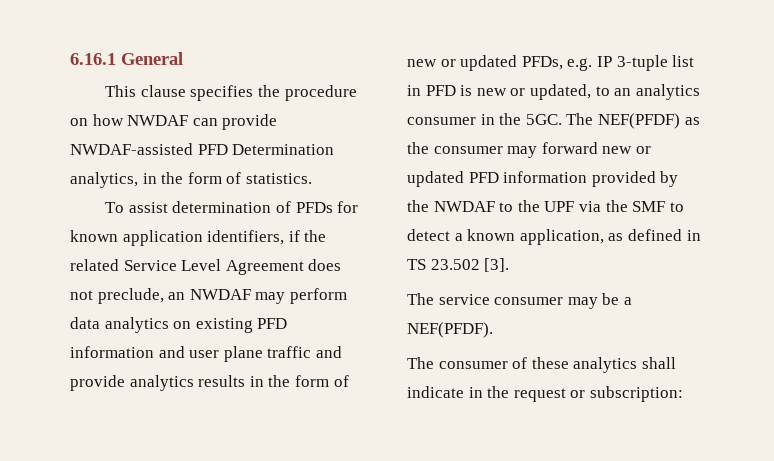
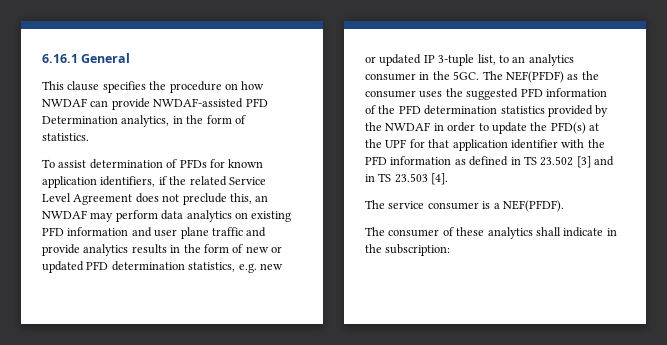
- To assist determination of PFDs for known application identifiers, if the related Service Level Agreement does not preclude, an NWDAF may perform data analytics on existing PFD information and user plane traffic and provide analytics results in the form of new or updated PFDs, e.g. IP 3-tuple list in PFD is new or updated, to an analytics consumer in the 5GC.
+ To assist determination of PFDs for known application identifiers, if the related Service Level Agreement does not preclude this, an NWDAF may perform data analytics on existing PFD information and user plane traffic and provide analytics results in the form of new or updated PFD determination statistics, e.g. new or updated IP 3-tuple list, to an analytics consumer in the 5GC.
- The NEF(PFDF) as the consumer may forward new or updated PFD information provided by the NWDAF to the UPF via the SMF to detect a known application, as defined in TS 23.502 [3].
+ The NEF(PFDF) as the consumer uses the suggested PFD information of the PFD determination statistics provided by the NWDAF in order to update the PFD(s) at the UPF for that application identifier with the PFD information as defined in TS 23.502 [3] and in TS 23.503 [4].
- The service consumer may be a NEF(PFDF).
+ The service consumer is a NEF(PFDF).
- The consumer of these analytics shall indicate in the request or subscription:
+ The consumer of these analytics shall indicate in the subscription:

